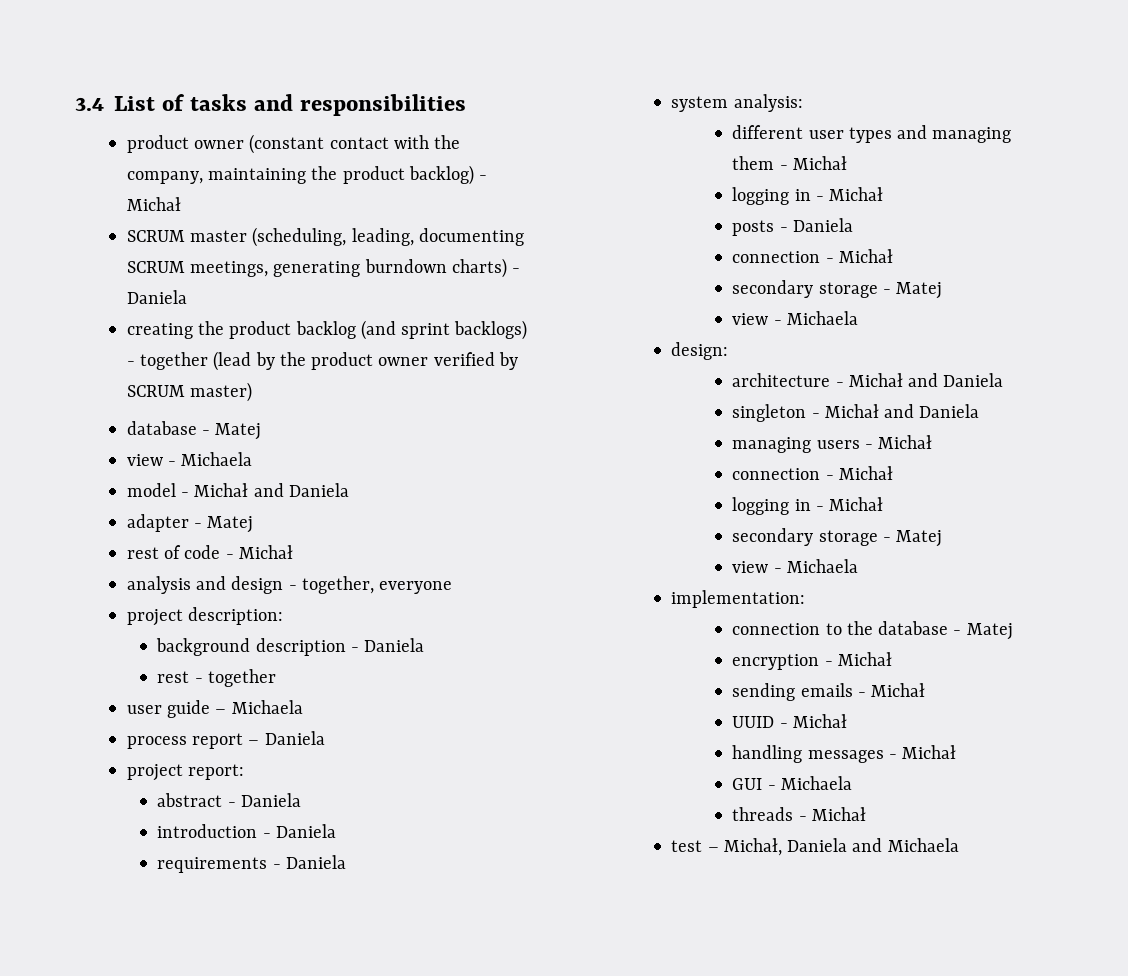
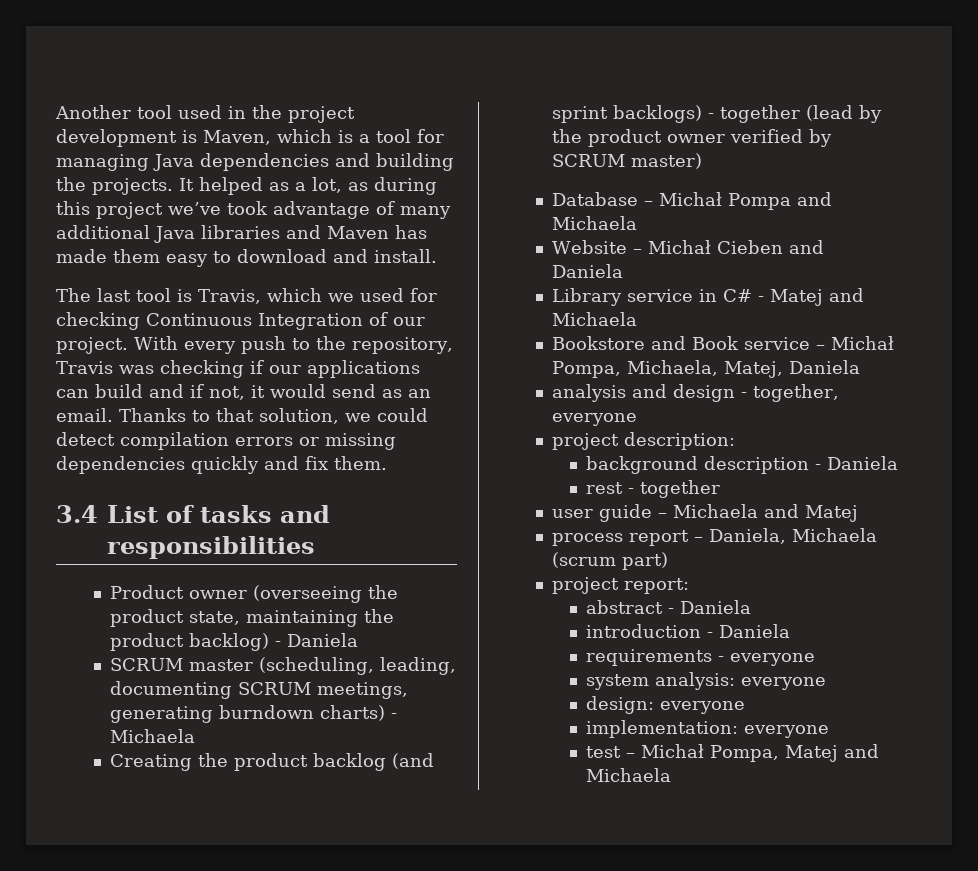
+ Another tool used in the project development is Maven, which is a tool for managing Java dependencies and building the projects. It helped as a lot, as during this project we’ve took advantage of many additional Java libraries and Maven has made them easy to download and install.
+ The last tool is Travis, which we used for checking Continuous Integration of our project. With every push to the repository, Travis was checking if our applications can build and if not, it would send as an email. Thanks to that solution, we could detect compilation errors or missing dependencies quickly and fix them.
- product owner (constant contact with the company, maintaining the product backlog) - Michał
+ Product owner (overseeing the product state, maintaining the product backlog) - Daniela
- SCRUM master (scheduling, leading, documenting SCRUM meetings, generating burndown charts) - Daniela
- creating the product backlog (and sprint backlogs) - together (lead by the product owner verified by SCRUM master)
- database - Matej
- view - Michaela
- model - Michał and Daniela
- adapter - Matej
- rest of code - Michał
+ SCRUM master (scheduling, leading, documenting SCRUM meetings, generating burndown charts) - Michaela
+ Creating the product backlog (and sprint backlogs) - together (lead by the product owner verified by SCRUM master)
+ Database – Michał Pompa and Michaela
+ Website – Michał Cieben and Daniela
+ Library service in C# - Matej and Michaela
+ Bookstore and Book service – Michał Pompa, Michaela, Matej, Daniela
- user guide – Michaela
+ user guide – Michaela and Matej
- process report – Daniela
+ process report – Daniela, Michaela (scrum part)
- requirements - Daniela
+ requirements - everyone
- system analysis:
- different user types and managing them - Michał
- logging in - Michał
- posts - Daniela
- connection - Michał
- secondary storage - Matej
- view - Michaela
- design:
- architecture - Michał and Daniela
- singleton - Michał and Daniela
- managing users - Michał
- connection - Michał
- logging in - Michał
- secondary storage - Matej
- view - Michaela
- implementation:
- connection to the database - Matej
- encryption - Michał
- sending emails - Michał
- UUID - Michał
- handling messages - Michał
- GUI - Michaela
- threads - Michał
+ system analysis: everyone
+ design: everyone
+ implementation: everyone
- test – Michał, Daniela and Michaela
+ test – Michał Pompa, Matej and Michaela

